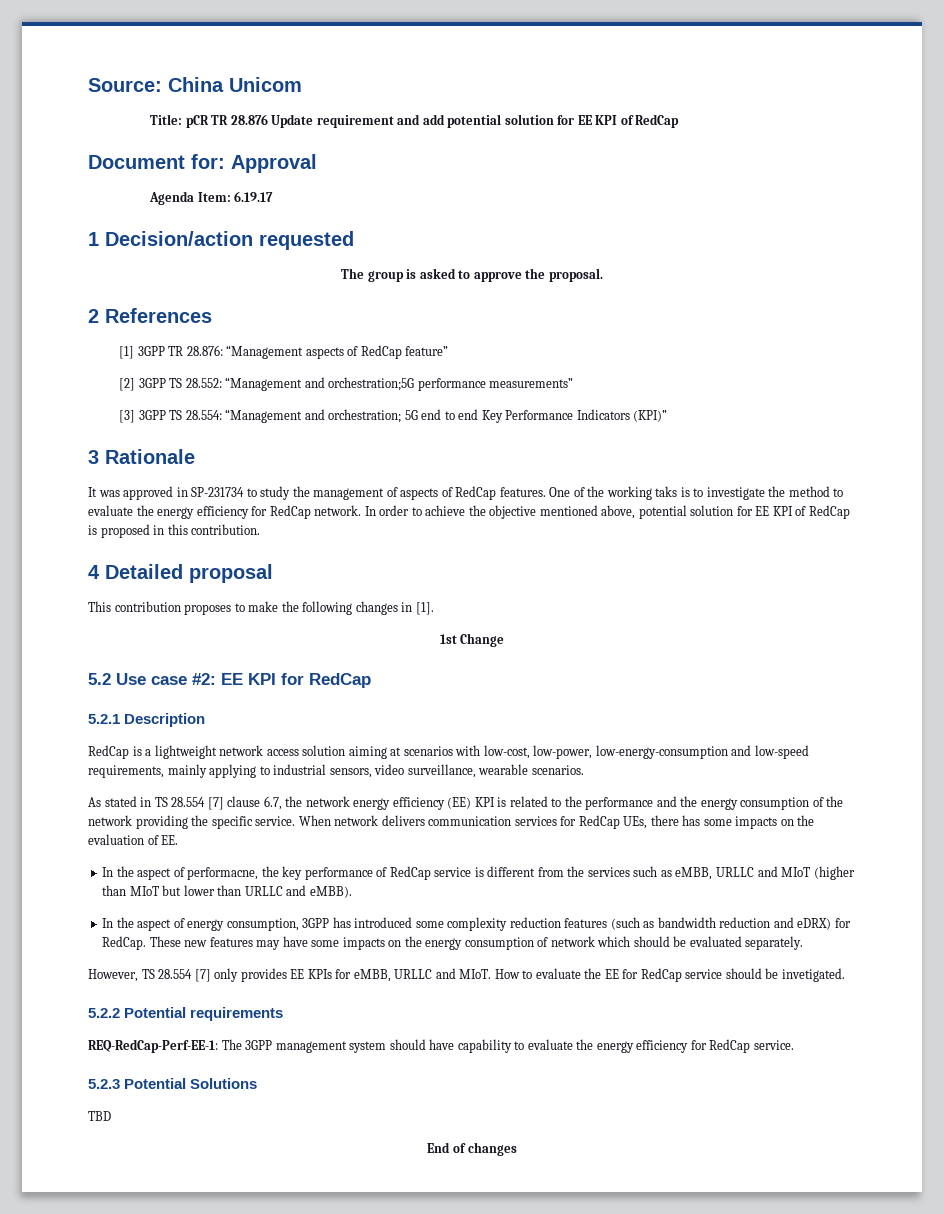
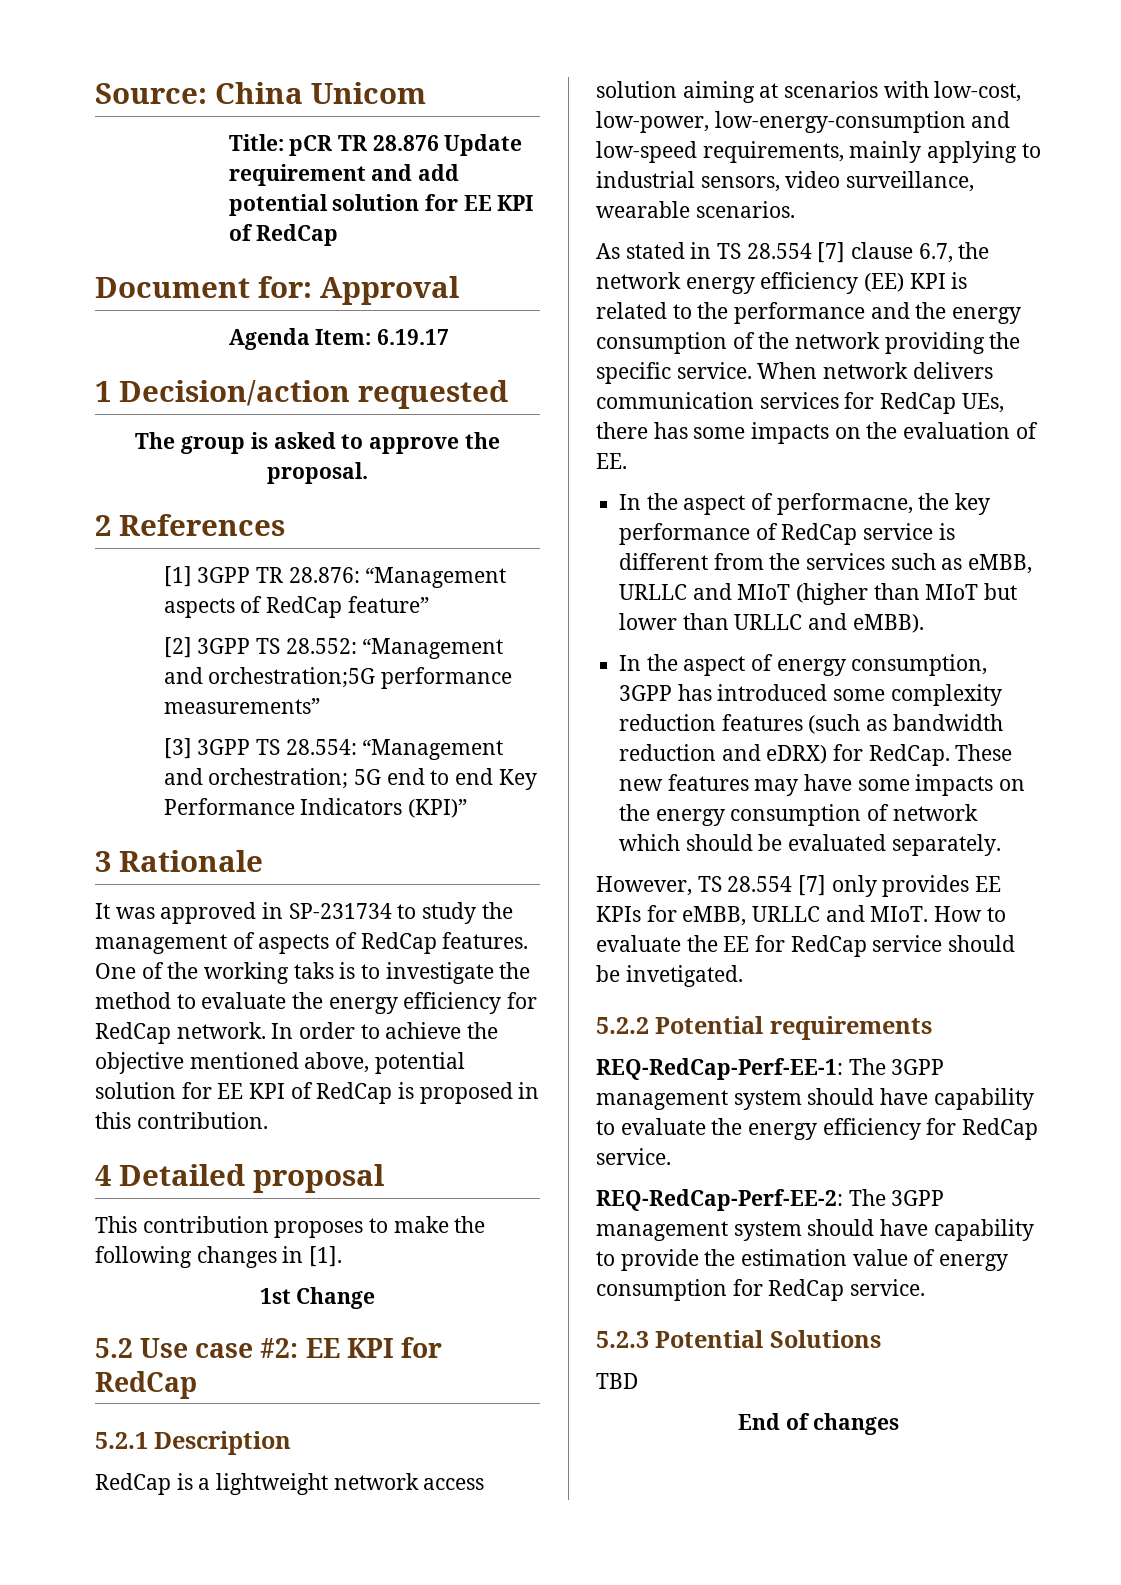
+ REQ-RedCap-Perf-EE-2: The 3GPP management system should have capability to provide the estimation value of energy consumption for RedCap service.

